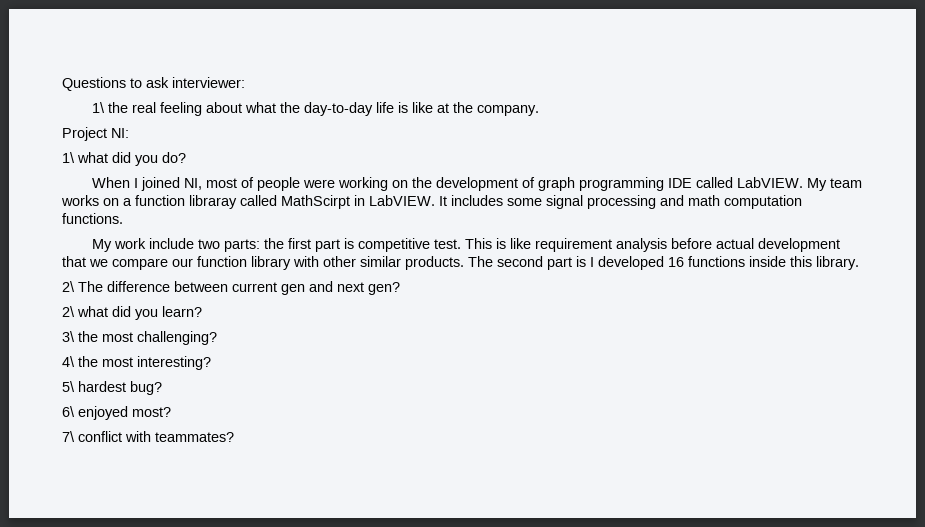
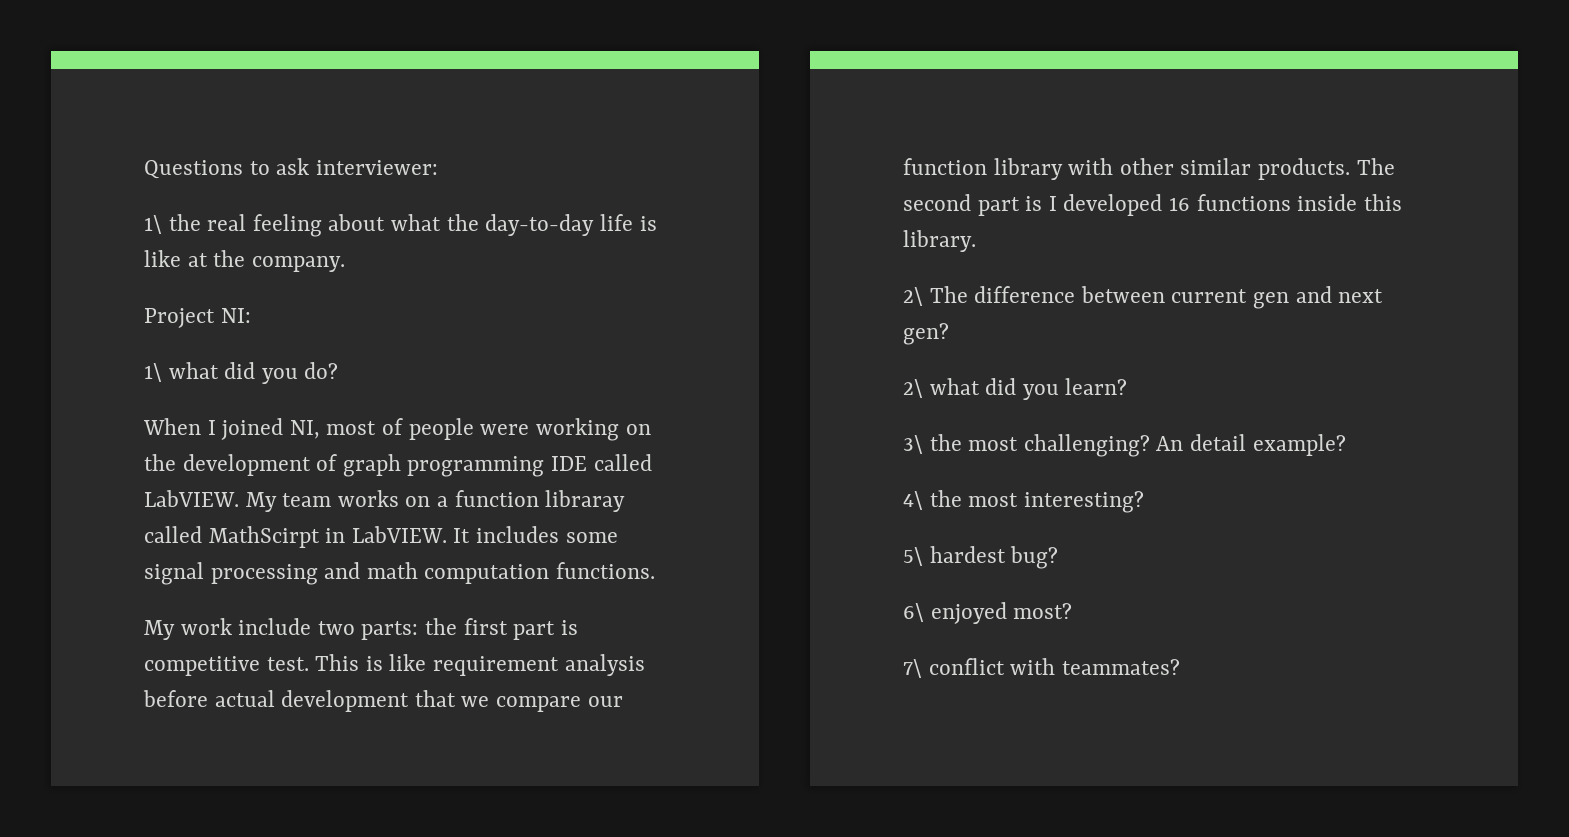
+ An detail example?

